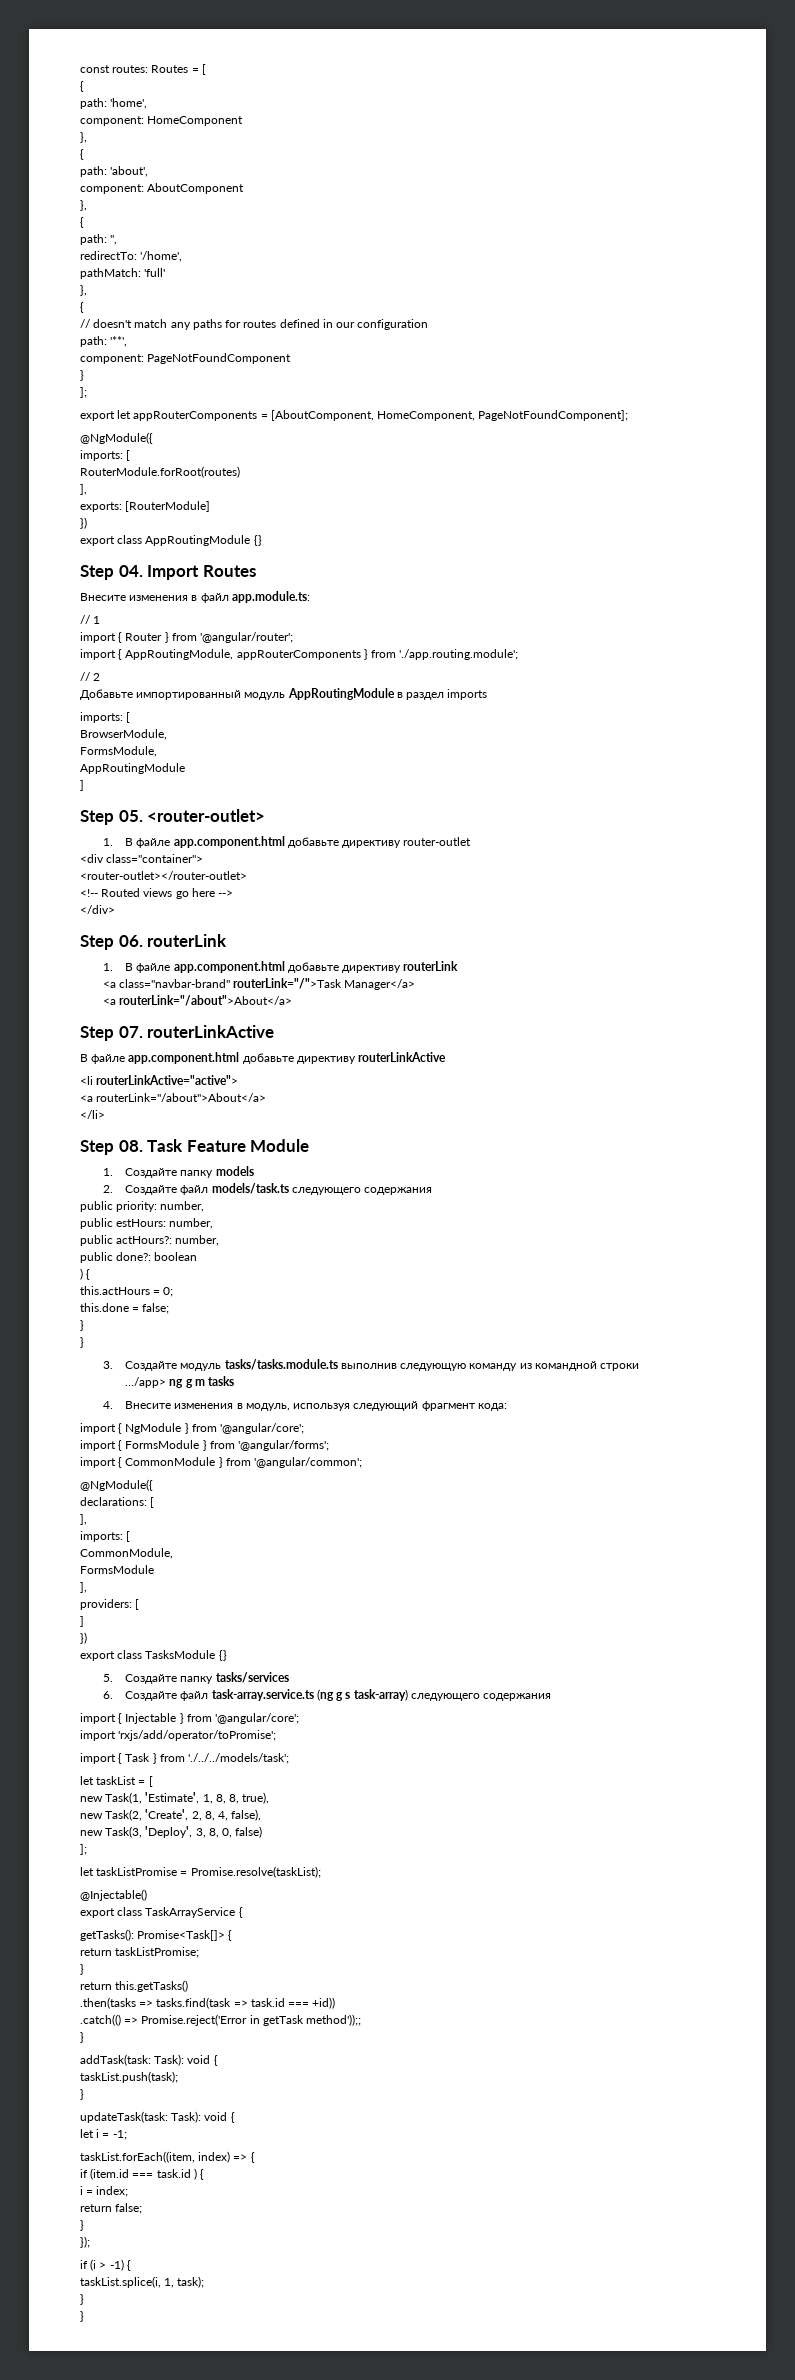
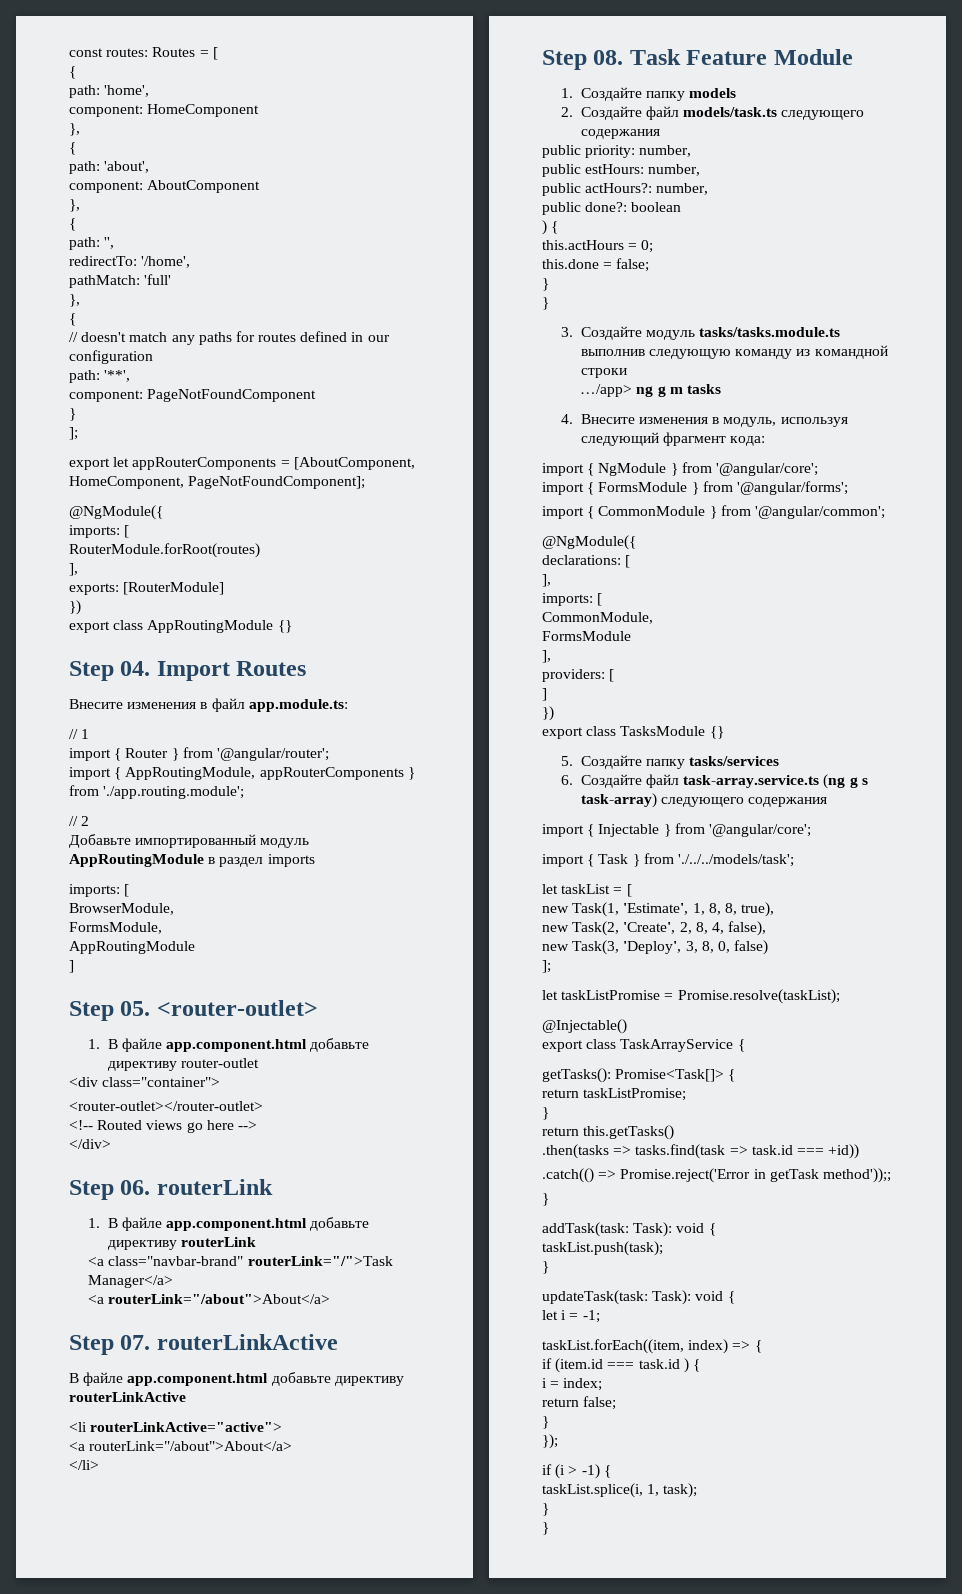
- import 'rxjs/add/operator/toPromise';

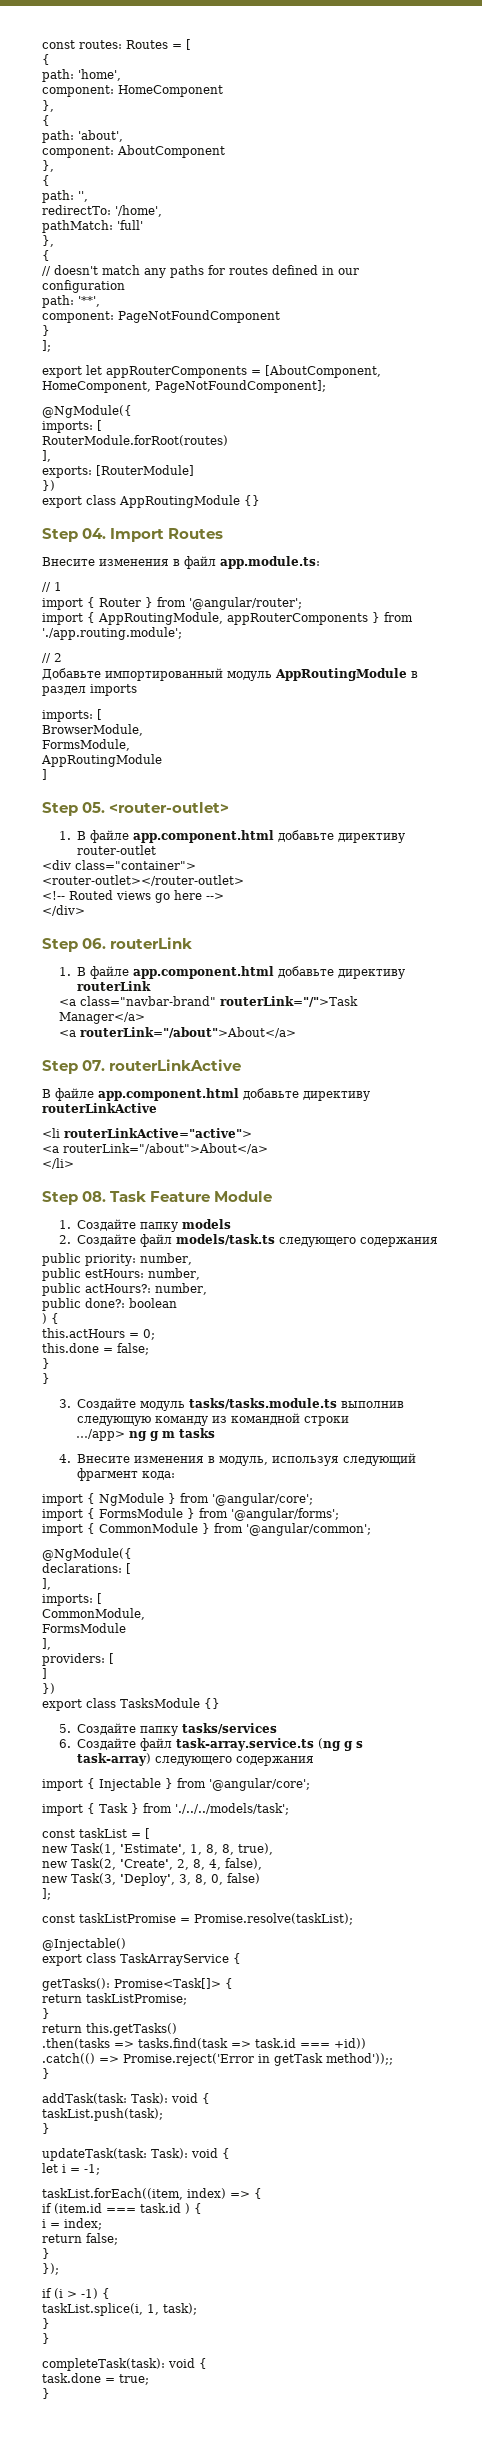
- let taskList = [
+ const taskList = [
- let taskListPromise = Promise.resolve(taskList);
+ const taskListPromise = Promise.resolve(taskList);
+ completeTask(task): void {
+ task.done = true;
+ }

